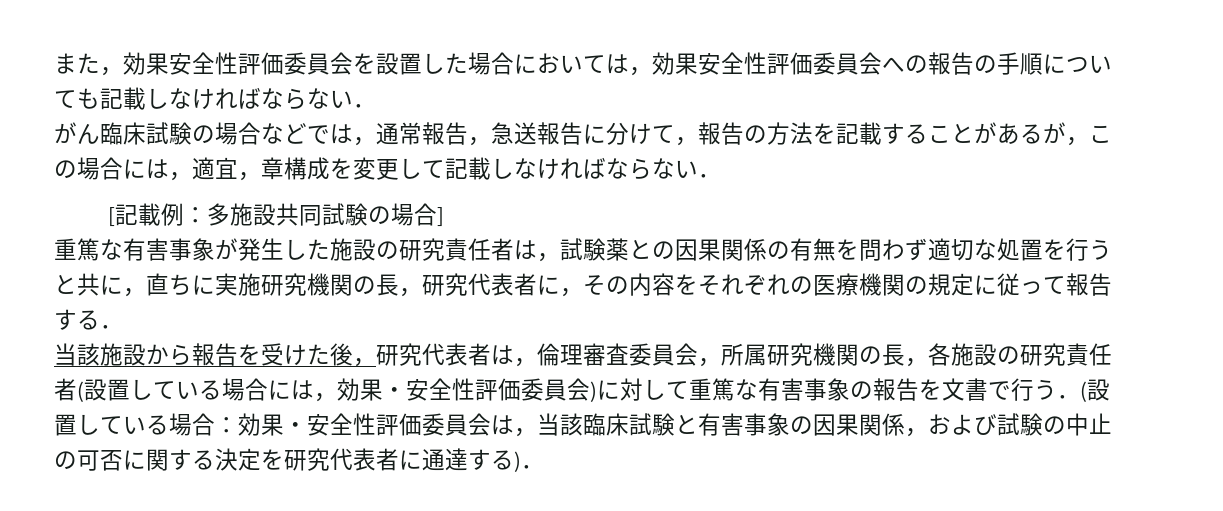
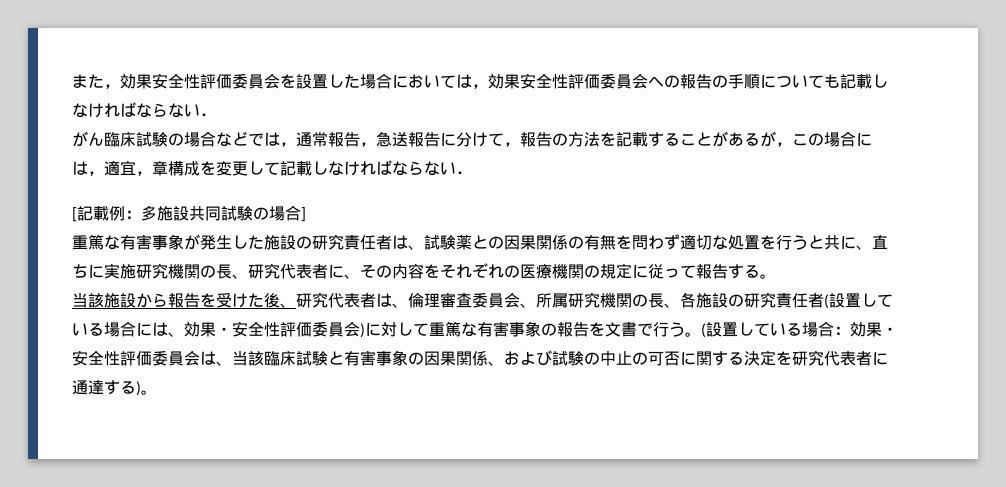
- 重篤な有害事象が発生した施設の研究責任者は，試験薬との因果関係の有無を問わず適切な処置を行うと共に，直ちに実施研究機関の長，研究代表者に，その内容をそれぞれの医療機関の規定に従って報告する．
+ 重篤な有害事象が発生した施設の研究責任者は、試験薬との因果関係の有無を問わず適切な処置を行うと共に、直ちに実施研究機関の長、研究代表者に、その内容をそれぞれの医療機関の規定に従って報告する。
- 当該施設から報告を受けた後，研究代表者は，倫理審査委員会，所属研究機関の長，各施設の研究責任者(設置している場合には，効果・安全性評価委員会)に対して重篤な有害事象の報告を文書で行う．(設置している場合：
+ 当該施設から報告を受けた後、研究代表者は、倫理審査委員会、所属研究機関の長、各施設の研究責任者(設置している場合には、効果・安全性評価委員会)に対して重篤な有害事象の報告を文書で行う。(設置している場合：
- 効果・安全性評価委員会は，当該臨床試験と有害事象の因果関係，および試験の中止の可否に関する決定を研究代表者に通達する)．
+ 効果・安全性評価委員会は、当該臨床試験と有害事象の因果関係、および試験の中止の可否に関する決定を研究代表者に通達する)。

